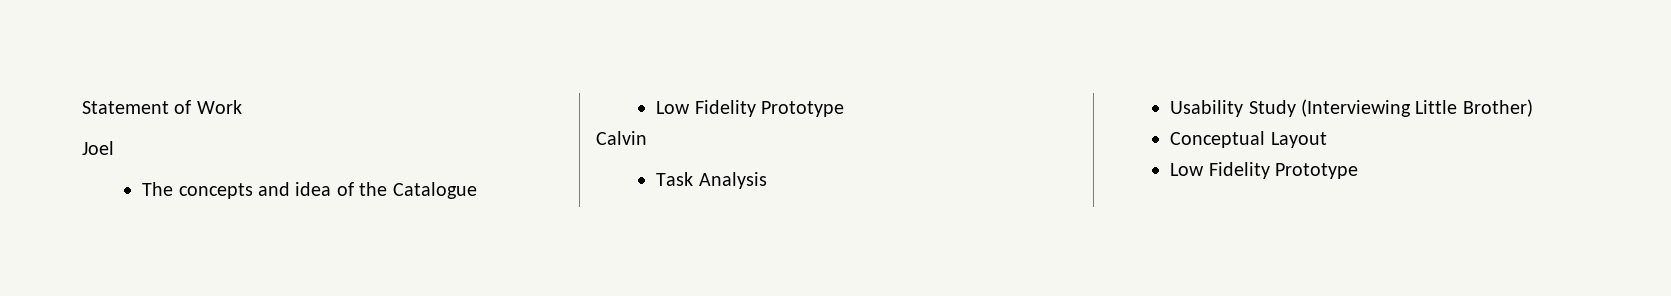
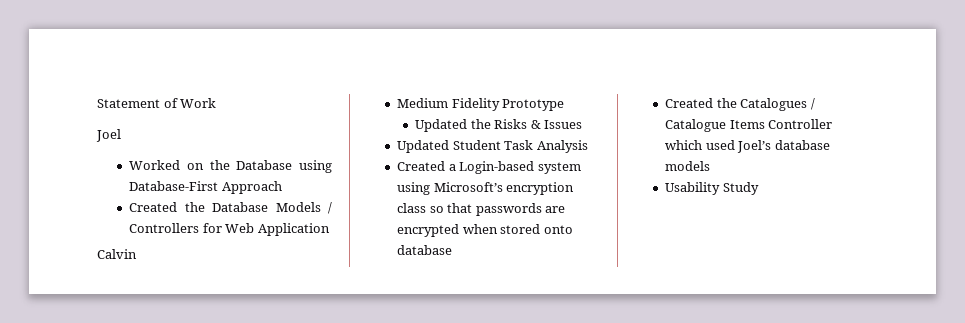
- The concepts and idea of the Catalogue
- Low Fidelity Prototype
+ Worked on the Database using Database-First Approach
+ Created the Database Models / Controllers for Web Application
  Calvin
- Task Analysis
- Usability Study (Interviewing Little Brother)
- Conceptual Layout
- Low Fidelity Prototype
+ Medium Fidelity Prototype
+ Updated the Risks & Issues
+ Updated Student Task Analysis
+ Created a Login-based system using Microsoft’s encryption class so that passwords are encrypted when stored onto database
+ Created the Catalogues / Catalogue Items Controller which used Joel’s database models
+ Usability Study

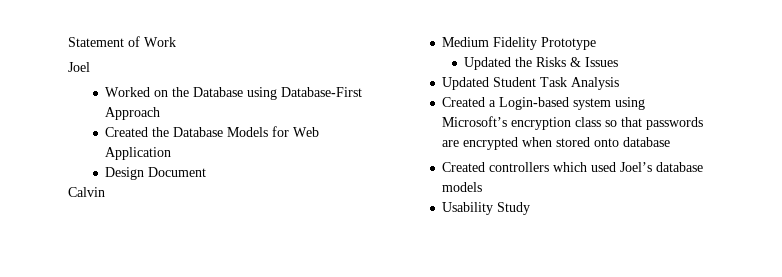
- Created the Database Models / Controllers for Web Application
+ Created the Database Models for Web Application
+ Design Document
- Created the Catalogues / Catalogue Items Controller which used Joel’s database models
+ Created controllers which used Joel’s database models

